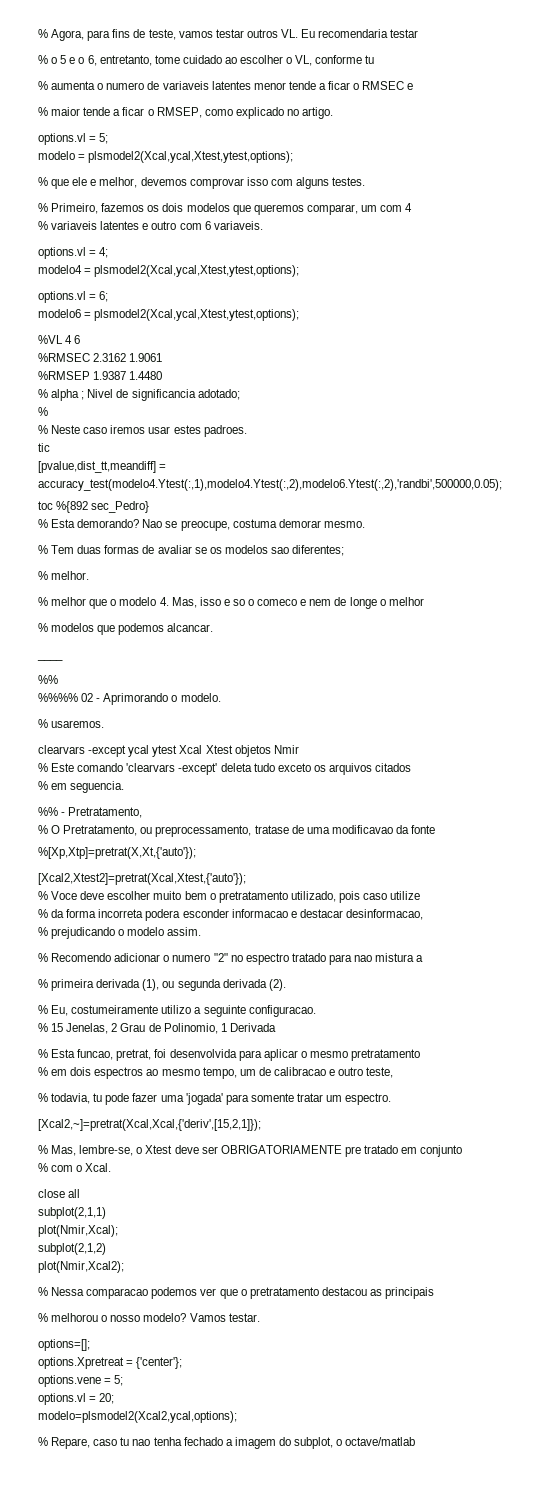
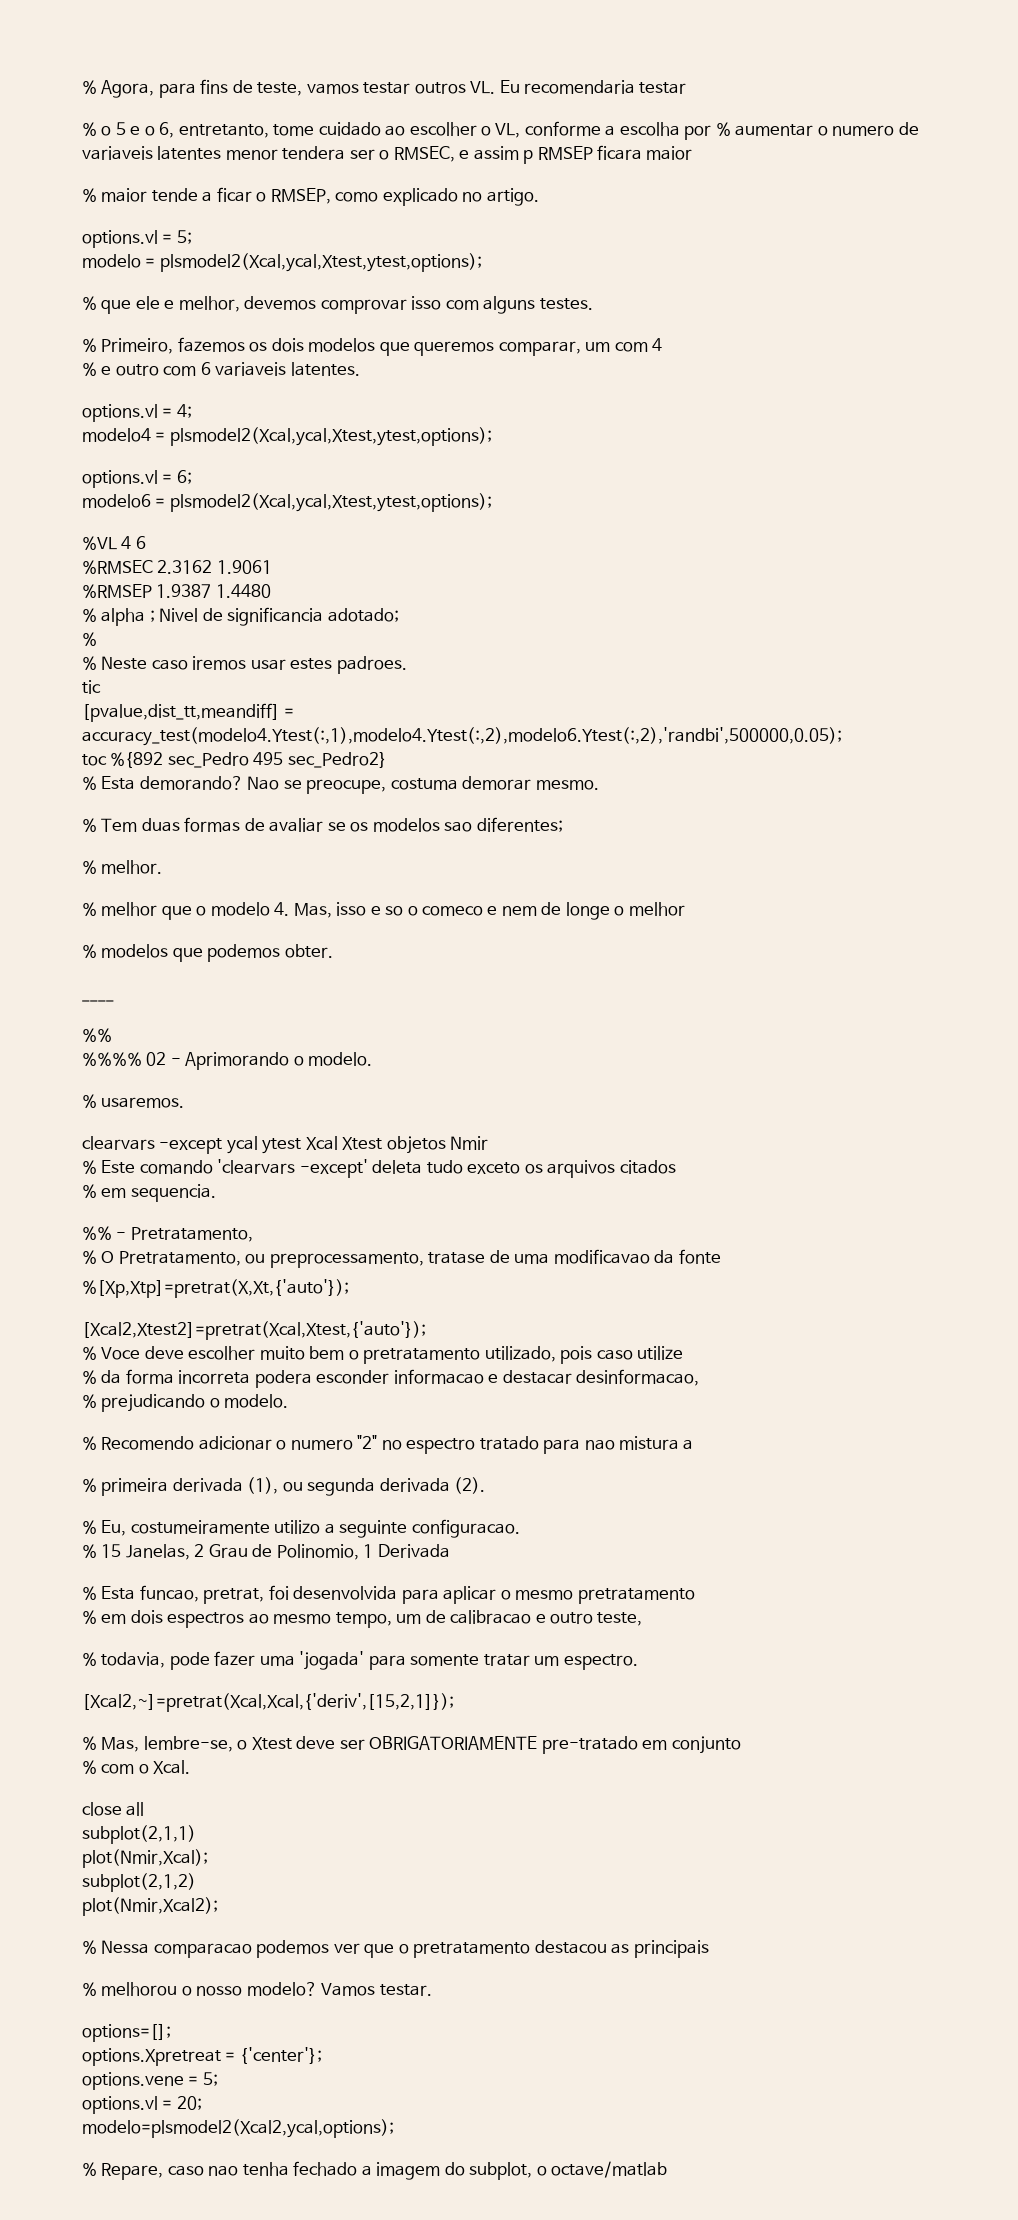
- % o 5 e o 6, entretanto, tome cuidado ao escolher o VL, conforme tu
- % aumenta o numero de variaveis latentes menor tende a ficar o RMSEC e
+ % o 5 e o 6, entretanto, tome cuidado ao escolher o VL, conforme a escolha por % aumentar o numero de variaveis latentes menor tendera ser o RMSEC, e assim p RMSEP ficara maior
- % variaveis latentes e outro com 6 variaveis.
+ % e outro com 6 variaveis latentes.
- toc %{892 sec_Pedro}
+ toc %{892 sec_Pedro 495 sec_Pedro2}
- % modelos que podemos alcancar.
+ % modelos que podemos obter.
- % em seguencia.
+ % em sequencia.
- % prejudicando o modelo assim.
+ % prejudicando o modelo.
- % 15 Jenelas, 2 Grau de Polinomio, 1 Derivada
+ % 15 Janelas, 2 Grau de Polinomio, 1 Derivada
- % todavia, tu pode fazer uma 'jogada' para somente tratar um espectro.
+ % todavia, pode fazer uma 'jogada' para somente tratar um espectro.
- % Mas, lembre-se, o Xtest deve ser OBRIGATORIAMENTE pre tratado em conjunto
+ % Mas, lembre-se, o Xtest deve ser OBRIGATORIAMENTE pre-tratado em conjunto
- % Repare, caso tu nao tenha fechado a imagem do subplot, o octave/matlab
+ % Repare, caso nao tenha fechado a imagem do subplot, o octave/matlab

